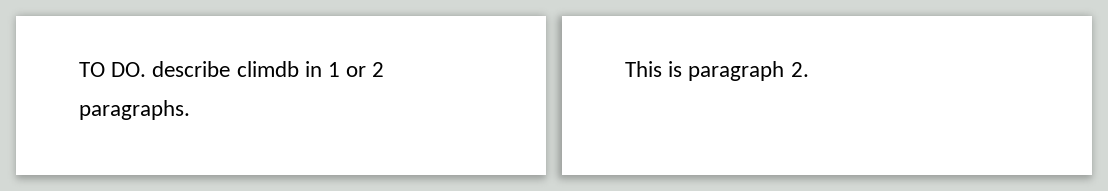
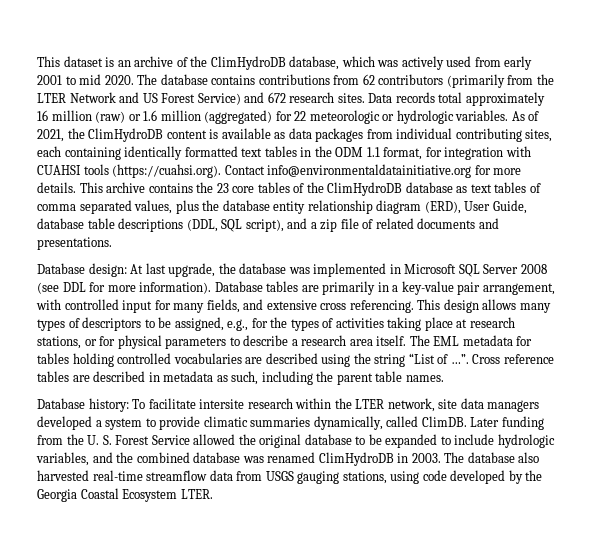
- TO DO. describe climdb in 1 or 2 paragraphs.
- This is paragraph 2.
+ This dataset is an archive of the ClimHydroDB database, which was actively used from early 2001 to mid 2020. The database contains contributions from 62 contributors (primarily from the LTER Network and US Forest Service) and 672 research sites. Data records total approximately 16 million (raw) or 1.6 million (aggregated) for 22 meteorologic or hydrologic variables. As of 2021, the ClimHydroDB content is available as data packages from individual contributing sites, each containing identically formatted text tables in the ODM 1.1 format, for integration with CUAHSI tools (https://cuahsi.org). Contact info@environmentaldatainitiative.org for more details. This archive contains the 23 core tables of the ClimHydroDB database as text tables of comma separated values, plus the database entity relationship diagram (ERD), User Guide, database table descriptions (DDL, SQL script), and a zip file of related documents and presentations.
+ Database design: At last upgrade, the database was implemented in Microsoft SQL Server 2008 (see DDL for more information). Database tables are primarily in a key-value pair arrangement, with controlled input for many fields, and extensive cross referencing. This design allows many types of descriptors to be assigned, e.g., for the types of activities taking place at research stations, or for physical parameters to describe a research area itself. The EML metadata for tables holding controlled vocabularies are described using the string “List of …”. Cross reference tables are described in metadata as such, including the parent table names.
+ Database history: To facilitate intersite research within the LTER network, site data managers developed a system to provide climatic summaries dynamically, called ClimDB. Later funding from the U. S. Forest Service allowed the original database to be expanded to include hydrologic variables, and the combined database was renamed ClimHydroDB in 2003. The database also harvested real-time streamflow data from USGS gauging stations, using code developed by the Georgia Coastal Ecosystem LTER.

